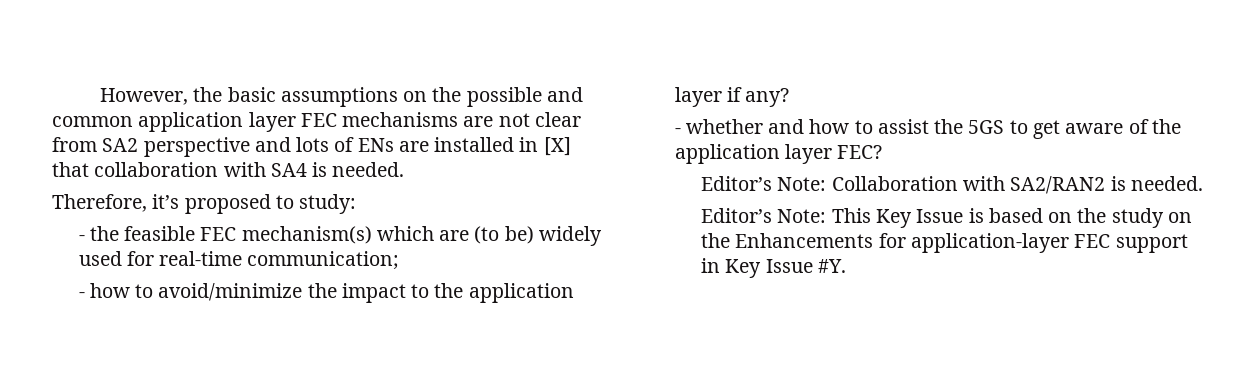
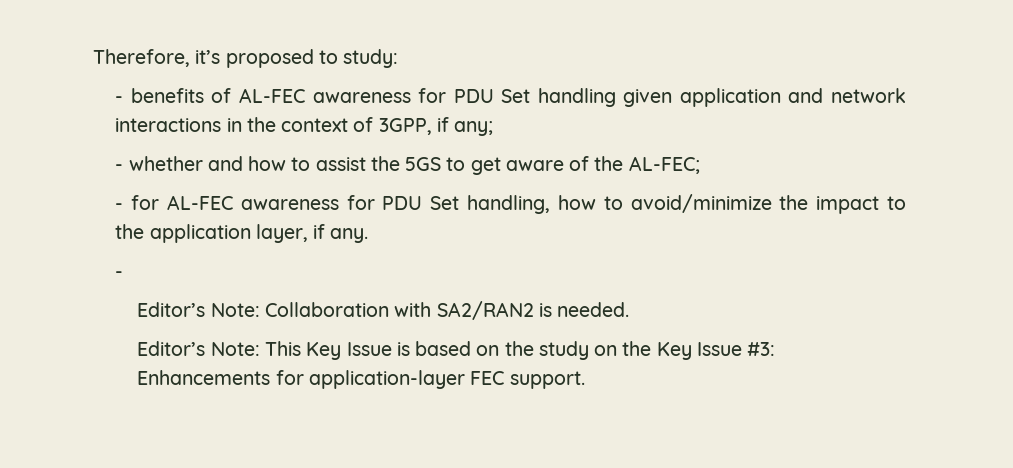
- However, the basic assumptions on the possible and common application layer FEC mechanisms are not clear from SA2 perspective and lots of ENs are installed in [X] that collaboration with SA4 is needed.
- - the feasible FEC mechanism(s) which are (to be) widely used for real-time communication;
- - how to avoid/minimize the impact to the application layer if any?
+ - benefits of AL-FEC awareness for PDU Set handling given application and network interactions in the context of 3GPP, if any;
- - whether and how to assist the 5GS to get aware of the application layer FEC?
+ - whether and how to assist the 5GS to get aware of the AL-FEC;
+ - for AL-FEC awareness for PDU Set handling, how to avoid/minimize the impact to the application layer, if any.
+ -
- Editor’s Note: This Key Issue is based on the study on the Enhancements for application-layer FEC support in Key Issue #Y.
+ Editor’s Note: This Key Issue is based on the study on the Key Issue #3: Enhancements for application-layer FEC support.

